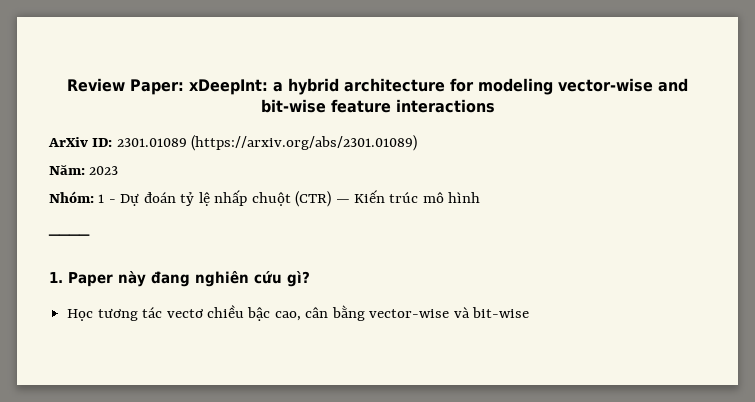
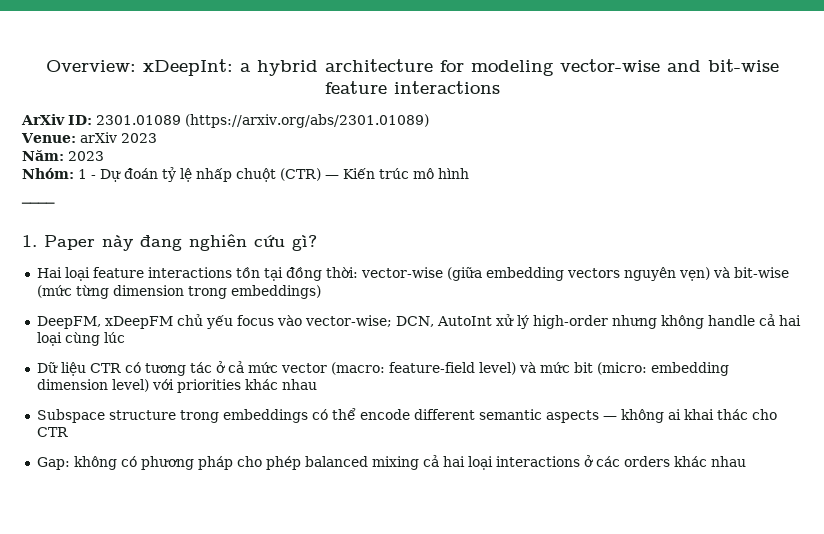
- Review Paper: xDeepInt: a hybrid architecture for modeling vector-wise and bit-wise feature interactions
+ Overview: xDeepInt: a hybrid architecture for modeling vector-wise and bit-wise feature interactions
+ Venue: arXiv 2023
- Học tương tác vectơ chiều bậc cao, cân bằng vector-wise và bit-wise
+ Hai loại feature interactions tồn tại đồng thời: vector-wise (giữa embedding vectors nguyên vẹn) và bit-wise (mức từng dimension trong embeddings)
+ DeepFM, xDeepFM chủ yếu focus vào vector-wise; DCN, AutoInt xử lý high-order nhưng không handle cả hai loại cùng lúc
+ Dữ liệu CTR có tương tác ở cả mức vector (macro: feature-field level) và mức bit (micro: embedding dimension level) với priorities khác nhau
+ Subspace structure trong embeddings có thể encode different semantic aspects — không ai khai thác cho CTR
+ Gap: không có phương pháp cho phép balanced mixing cả hai loại interactions ở các orders khác nhau

